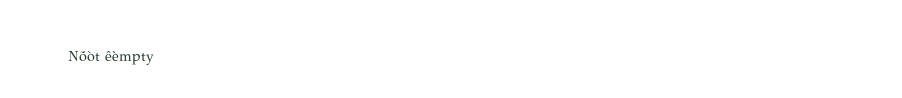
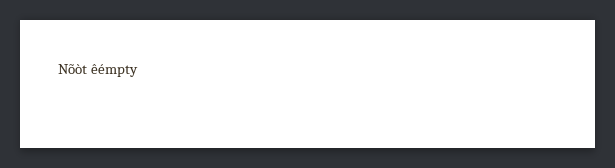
- Nõòt êèmpty
+ Nõòt êémpty

